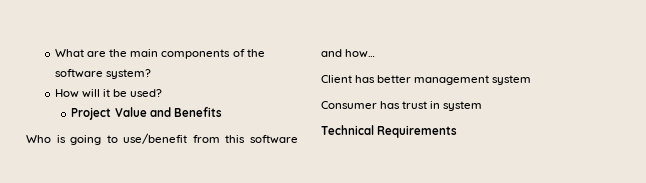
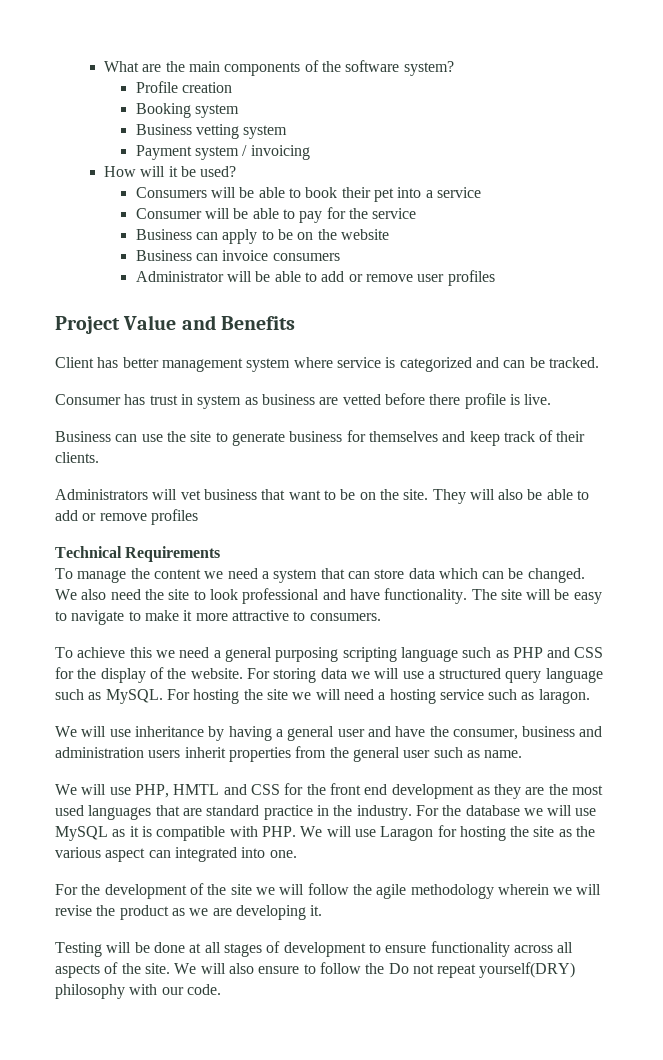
+ Profile creation
+ Booking system
+ Business vetting system
+ Payment system / invoicing
+ Consumers will be able to book their pet into a service
+ Consumer will be able to pay for the service
+ Business can apply to be on the website
+ Business can invoice consumers
+ Administrator will be able to add or remove user profiles
  Project Value and Benefits
- Who is going to use/benefit from this software and how…
- Client has better management system
+ Client has better management system where service is categorized and can be tracked.
- Consumer has trust in system
+ Consumer has trust in system as business are vetted before there profile is live.
+ Business can use the site to generate business for themselves and keep track of their clients.
+ Administrators will vet business that want to be on the site. They will also be able to add or remove profiles
  Technical Requirements
+ To manage the content we need a system that can store data which can be changed. We also need the site to look professional and have functionality. The site will be easy to navigate to make it more attractive to consumers.
+ To achieve this we need a general purposing scripting language such as PHP and CSS for the display of the website. For storing data we will use a structured query language such as MySQL. For hosting the site we will need a hosting service such as laragon.
+ We will use inheritance by having a general user and have the consumer, business and administration users inherit properties from the general user such as name.
+ We will use PHP, HMTL and CSS for the front end development as they are the most used languages that are standard practice in the industry. For the database we will use MySQL as it is compatible with PHP. We will use Laragon for hosting the site as the various aspect can integrated into one.
+ For the development of the site we will follow the agile methodology wherein we will revise the product as we are developing it.
+ Testing will be done at all stages of development to ensure functionality across all aspects of the site. We will also ensure to follow the Do not repeat yourself(DRY) philosophy with our code.

